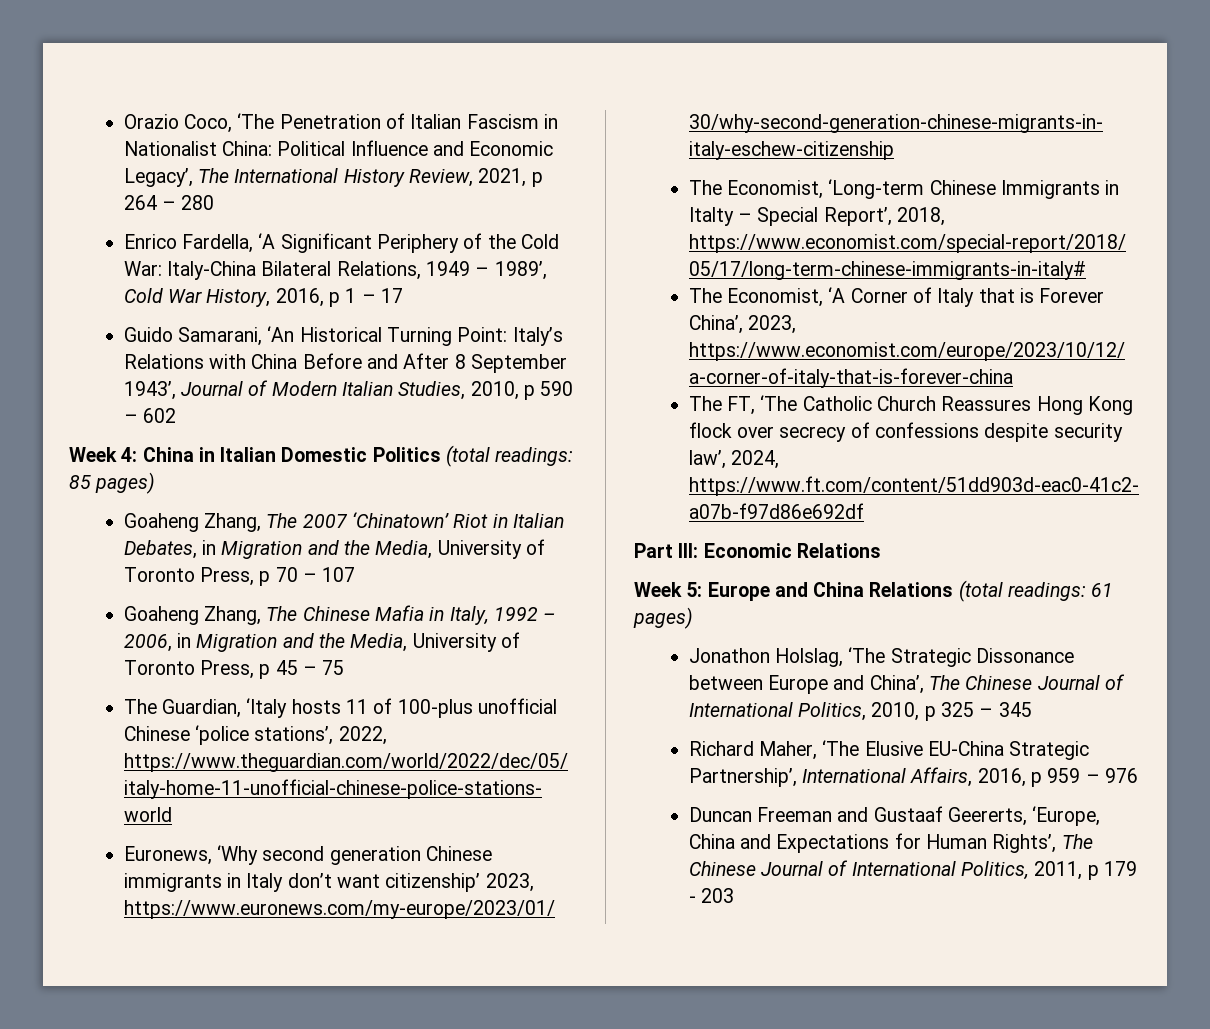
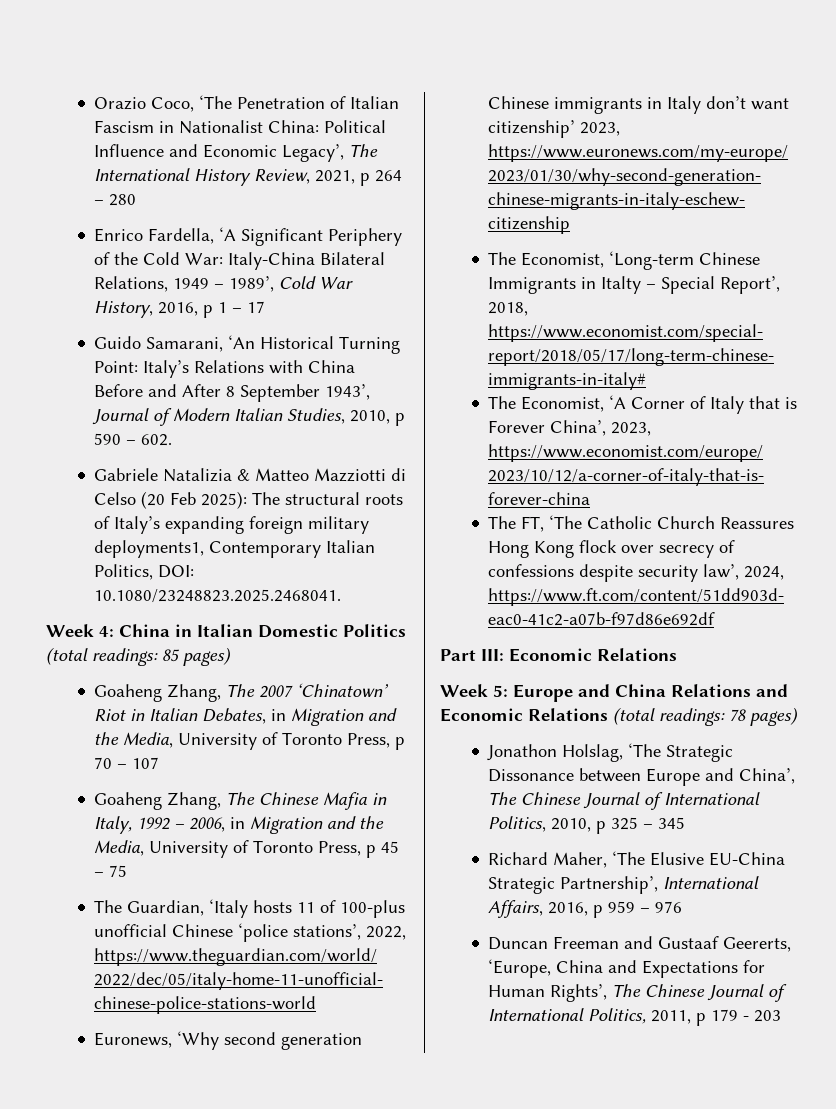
- Guido Samarani, ‘An Historical Turning Point: Italy’s Relations with China Before and After 8 September 1943’, Journal of Modern Italian Studies, 2010, p 590 – 602
+ Guido Samarani, ‘An Historical Turning Point: Italy’s Relations with China Before and After 8 September 1943’, Journal of Modern Italian Studies, 2010, p 590 – 602.
+ Gabriele Natalizia & Matteo Mazziotti di Celso (20 Feb 2025): The structural roots of Italy’s expanding foreign military deployments1, Contemporary Italian Politics, DOI: 10.1080/23248823.2025.2468041.
- Week 5: Europe and China Relations (total readings: 61 pages)
+ Week 5: Europe and China Relations and Economic Relations (total readings: 78 pages)

